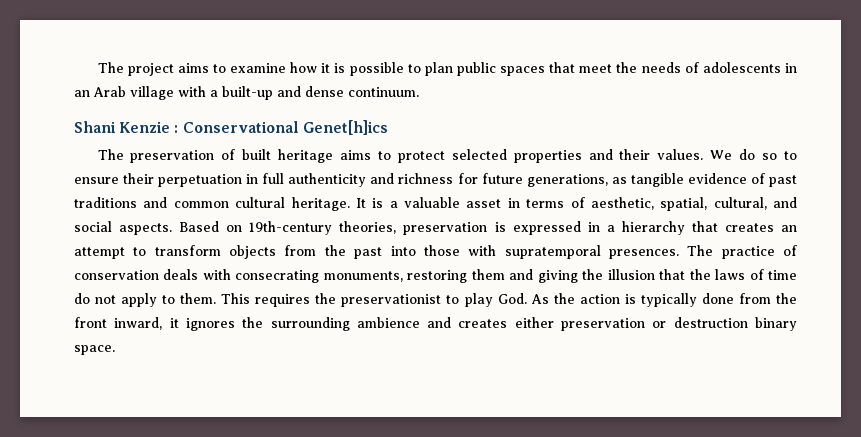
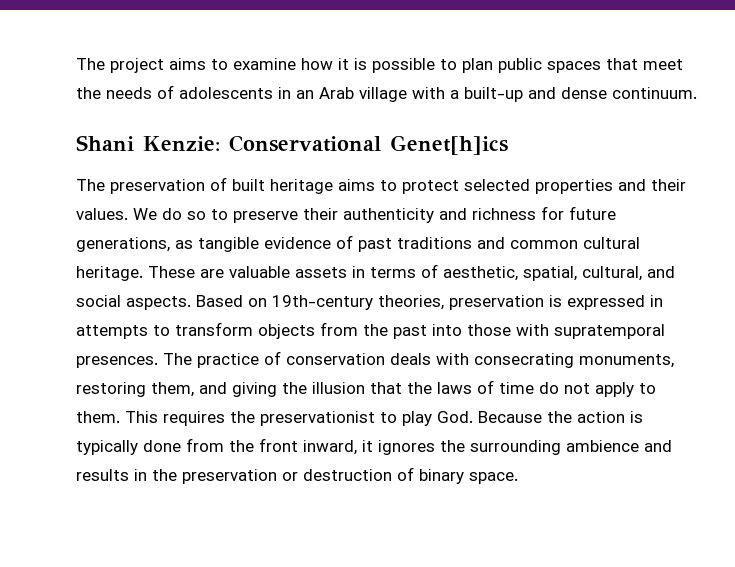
- Shani Kenzie : Conservational Genet[h]ics
+ Shani Kenzie: Conservational Genet[h]ics
- We do so to ensure their perpetuation in full authenticity and richness for future generations, as tangible evidence of past traditions and common cultural heritage.
+ We do so to preserve their authenticity and richness for future generations, as tangible evidence of past traditions and common cultural heritage.
- It is a valuable asset in terms of aesthetic, spatial, cultural, and social aspects.
+ These are valuable assets in terms of aesthetic, spatial, cultural, and social aspects.
- Based on 19th-century theories, preservation is expressed in a hierarchy that creates an attempt to transform objects from the past into those with supratemporal presences.
+ Based on 19th-century theories, preservation is expressed in attempts to transform objects from the past into those with supratemporal presences.
- The practice of conservation deals with consecrating monuments, restoring them and giving the illusion that the laws of time do not apply to them.
+ The practice of conservation deals with consecrating monuments, restoring them, and giving the illusion that the laws of time do not apply to them.
- This requires the preservationist to play God. As the action is typically done from the front inward, it ignores the surrounding ambience and creates either preservation or destruction binary space.
+ This requires the preservationist to play God. Because the action is typically done from the front inward, it ignores the surrounding ambience and results in the preservation or destruction of binary space.

